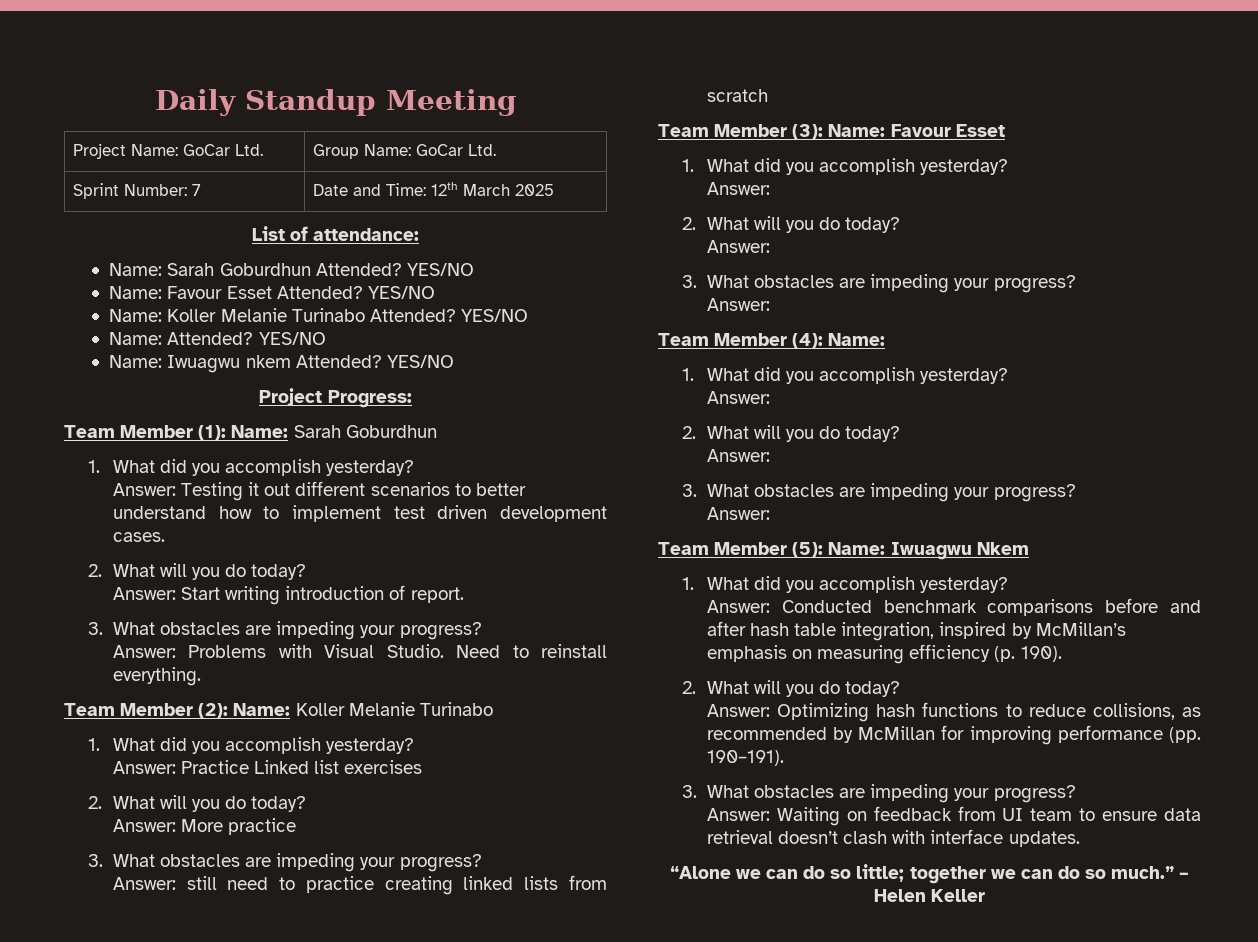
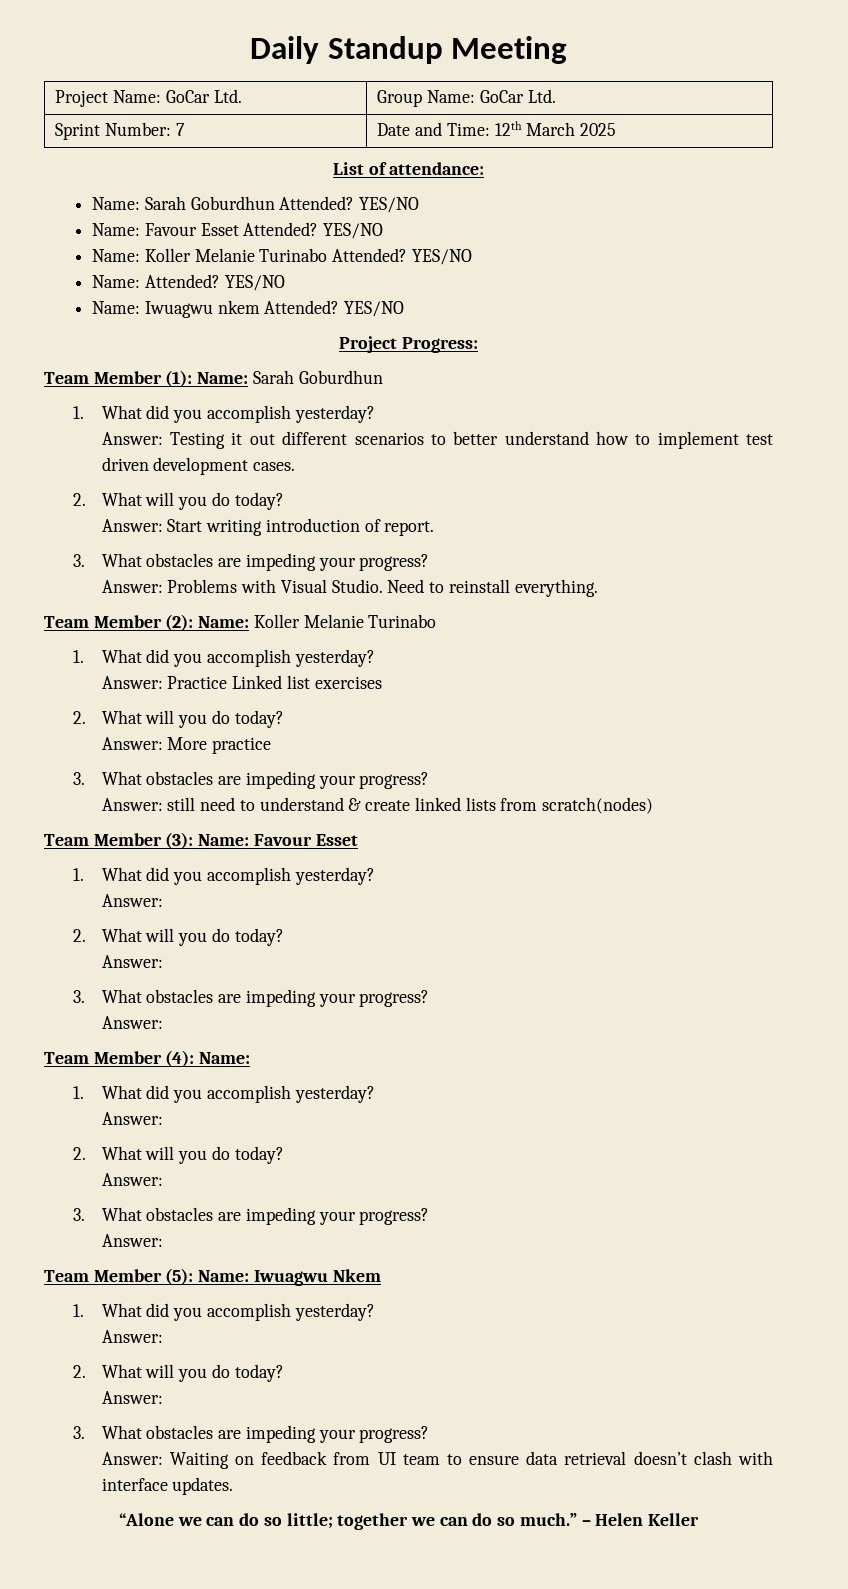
- Answer: still need to practice creating linked lists from scratch
+ Answer: still need to understand & create linked lists from scratch(nodes)
  Team Member (5): Name: Iwuagwu Nkem
  1. What did you accomplish yesterday?
- Answer: Conducted benchmark comparisons before and after hash table integration, inspired by McMillan’s emphasis on measuring efficiency (p. 190).
+ Answer:
  2. What will you do today?
- Answer: Optimizing hash functions to reduce collisions, as recommended by McMillan for improving performance (pp. 190–191).
+ Answer:

